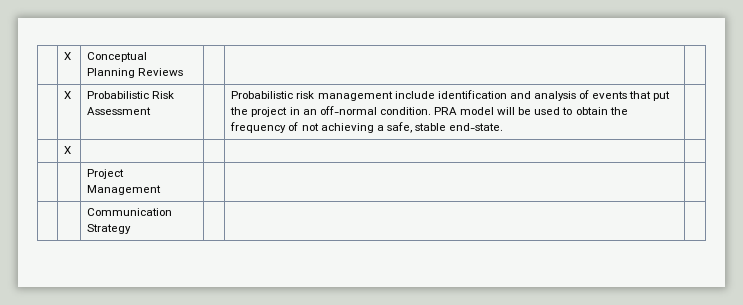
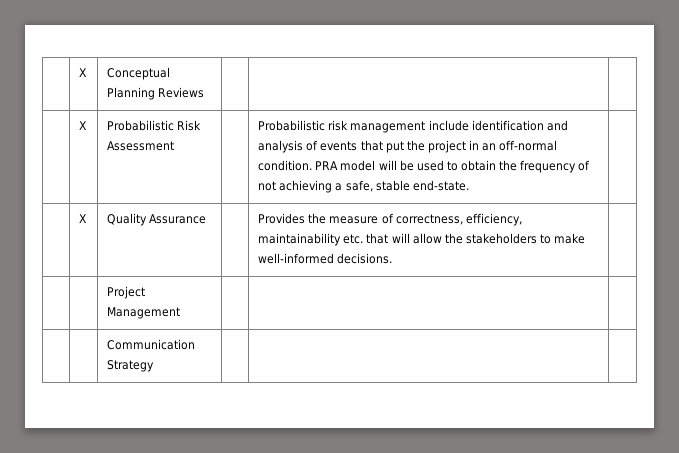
- | X | | | |
+ | X | Quality Assurance | | Provides the measure of correctness, efficiency, maintainability etc. that will allow the stakeholders to make well-informed decisions. |

